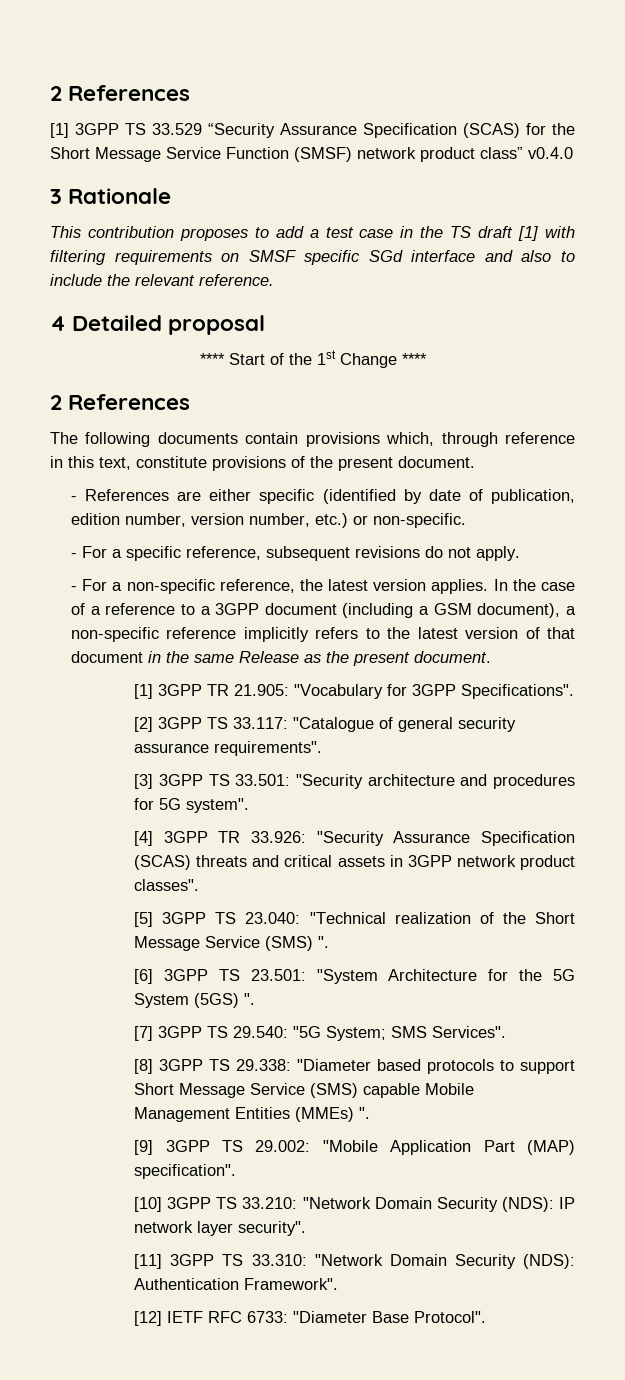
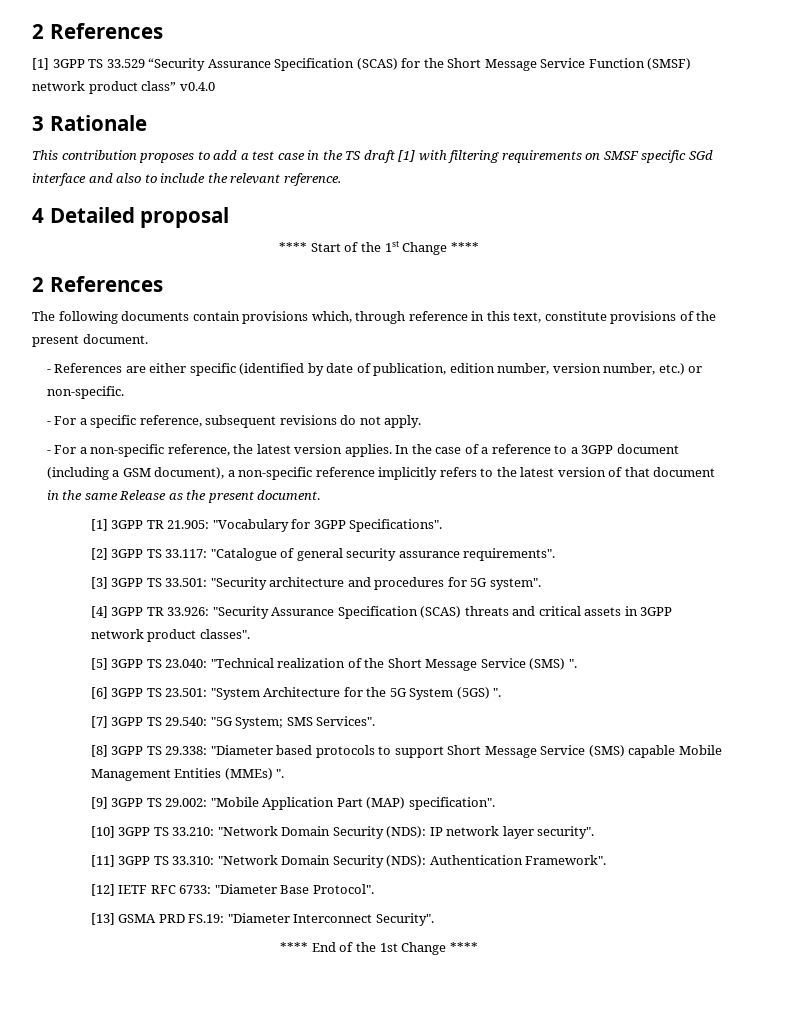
+ [13] GSMA PRD FS.19: "Diameter Interconnect Security".
+ **** End of the 1st Change ****

